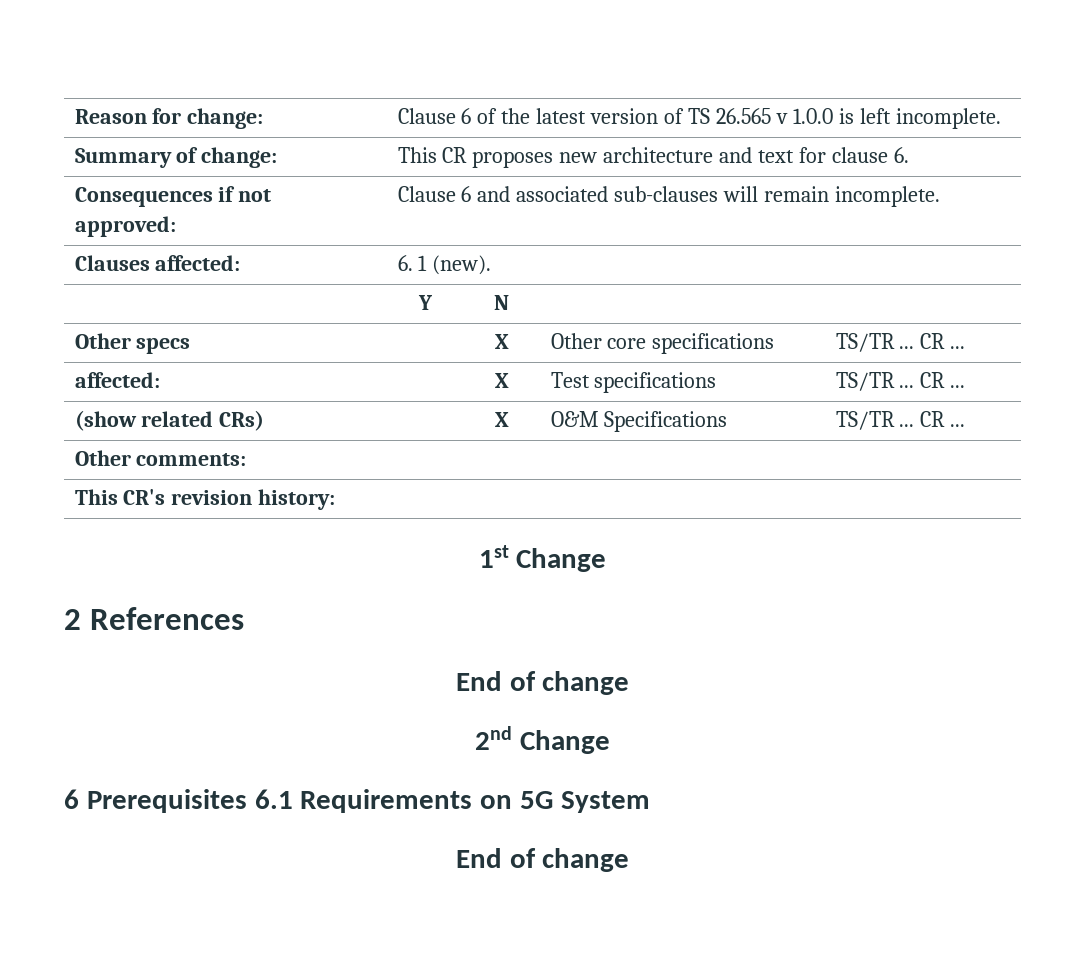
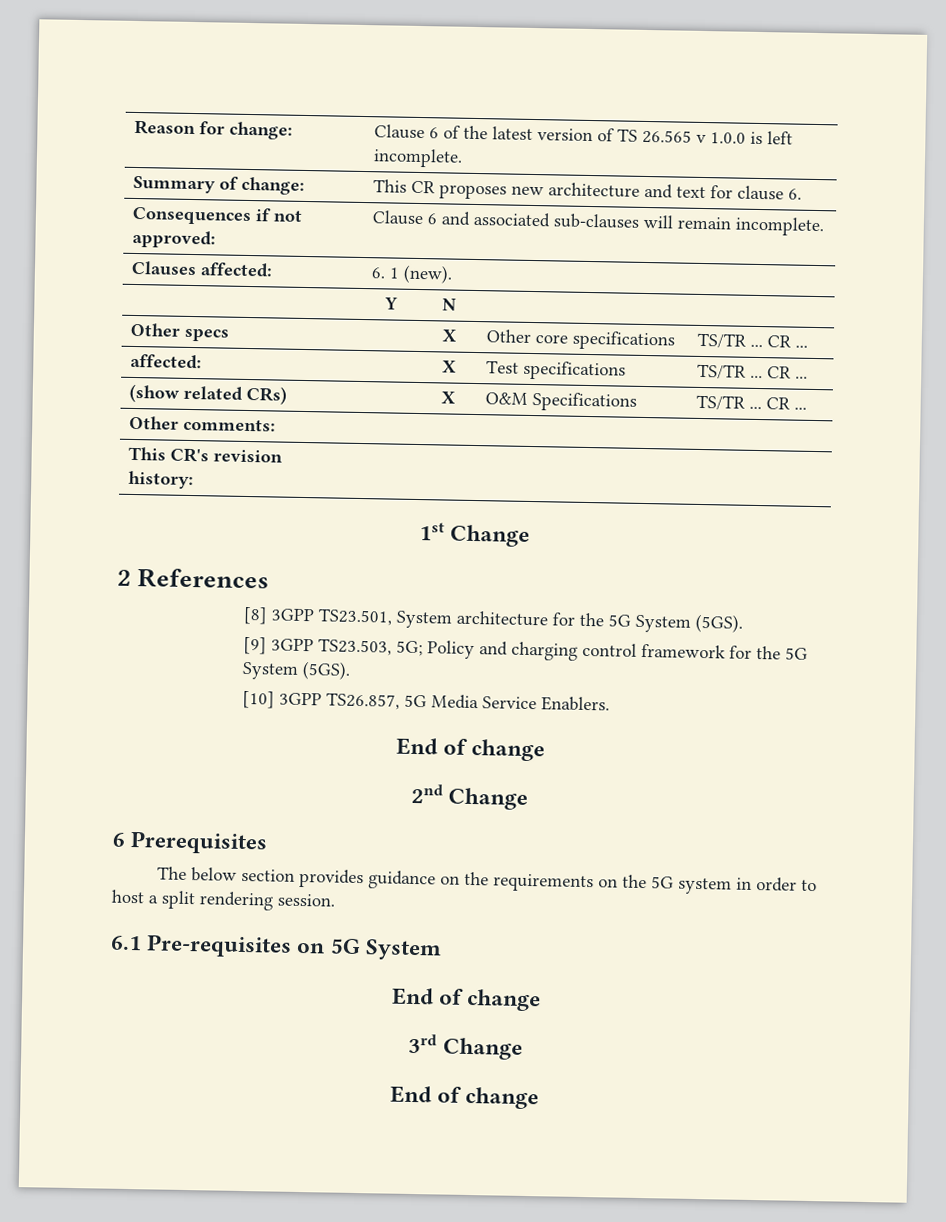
+ [8] 3GPP TS23.501, System architecture for the 5G System (5GS).
+ [9] 3GPP TS23.503, 5G; Policy and charging control framework for the 5G System (5GS).
+ [10] 3GPP TS26.857, 5G Media Service Enablers.
- 6 Prerequisites 6.1 Requirements on 5G System
+ 6 Prerequisites
+ The below section provides guidance on the requirements on the 5G system in order to host a split rendering session.
+ 6.1 Pre-requisites on 5G System
+ 3rd Change
+ End of change

